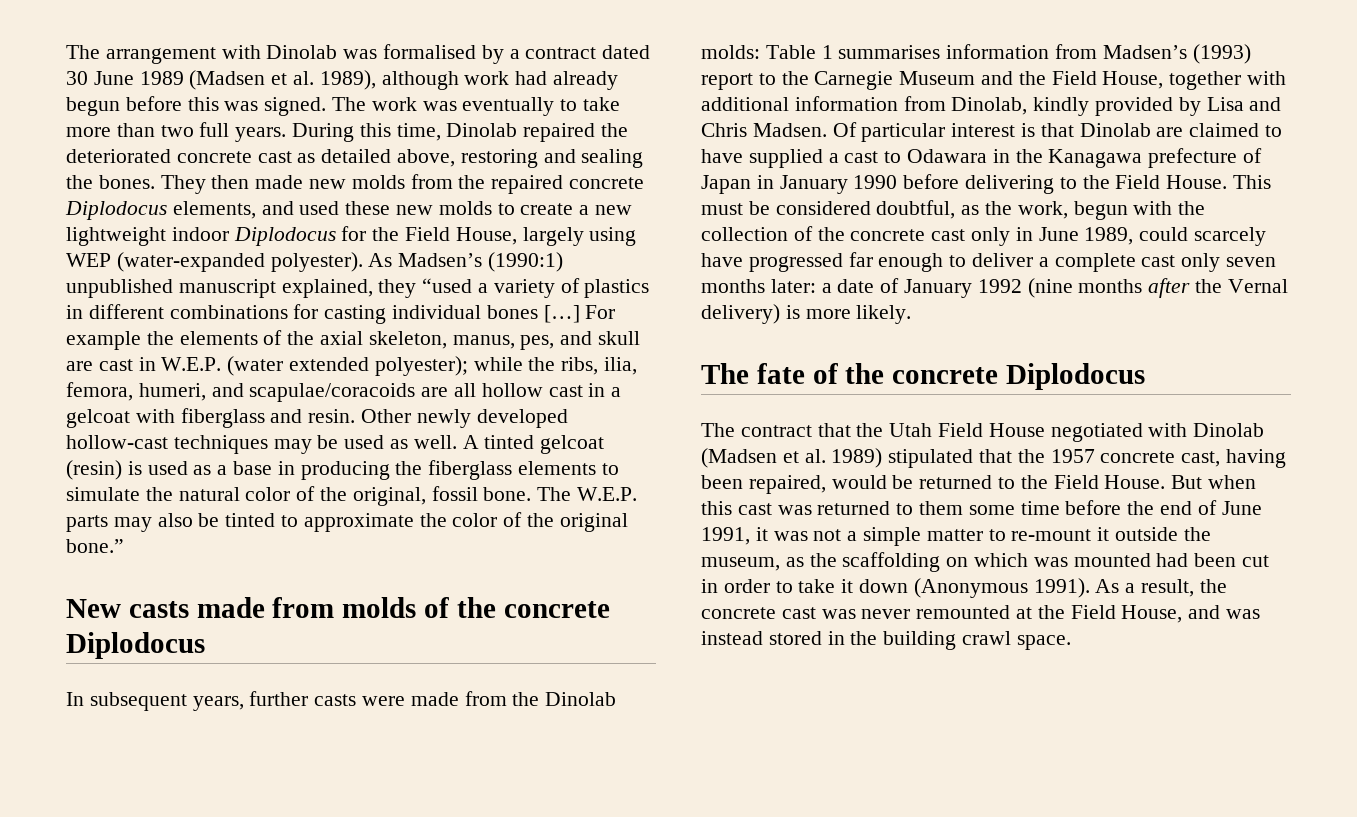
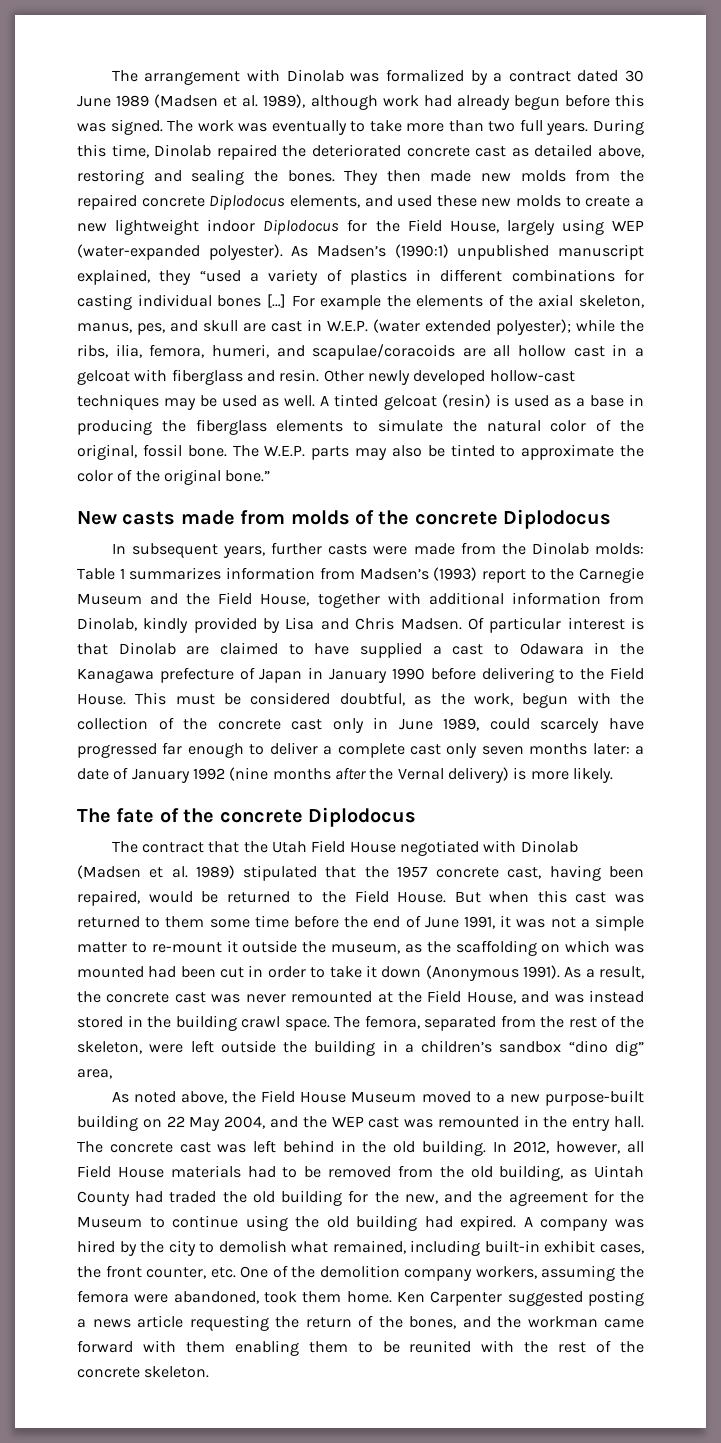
- The arrangement with Dinolab was formalised by a contract dated 30 June 1989 (Madsen et al. 1989), although work had already begun before this was signed.
+ The arrangement with Dinolab was formalized by a contract dated 30 June 1989 (Madsen et al. 1989), although work had already begun before this was signed.
- In subsequent years, further casts were made from the Dinolab molds: Table 1 summarises information from Madsen’s (1993) report to the Carnegie Museum and the Field House, together with additional information from Dinolab, kindly provided by Lisa and Chris Madsen.
+ In subsequent years, further casts were made from the Dinolab molds: Table 1 summarizes information from Madsen’s (1993) report to the Carnegie Museum and the Field House, together with additional information from Dinolab, kindly provided by Lisa and Chris Madsen.
+ The femora, separated from the rest of the skeleton, were left outside the building in a children’s sandbox “dino dig” area,
+ As noted above, the Field House Museum moved to a new purpose-built building on 22 May 2004, and the WEP cast was remounted in the entry hall. The concrete cast was left behind in the old building. In 2012, however, all Field House materials had to be removed from the old building, as Uintah County had traded the old building for the new, and the agreement for the Museum to continue using the old building had expired. A company was hired by the city to demolish what remained, including built-in exhibit cases, the front counter, etc. One of the demolition company workers, assuming the femora were abandoned, took them home. Ken Carpenter suggested posting a news article requesting the return of the bones, and the workman came forward with them enabling them to be reunited with the rest of the concrete skeleton.

